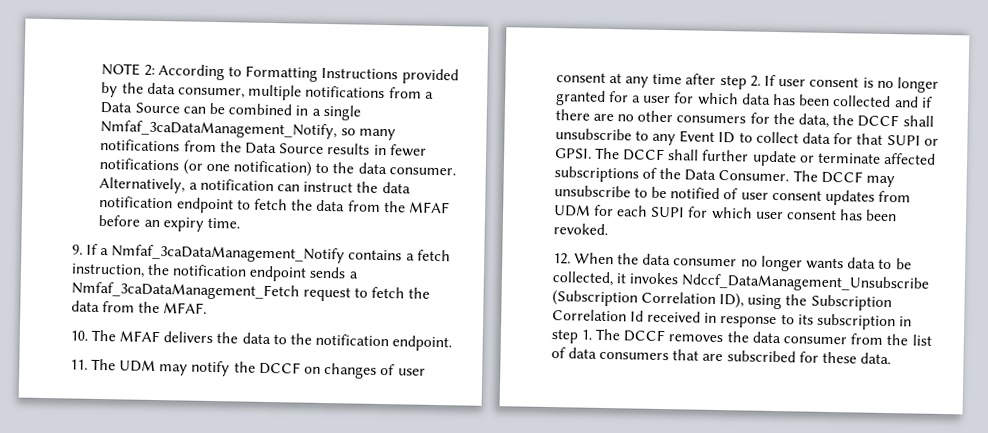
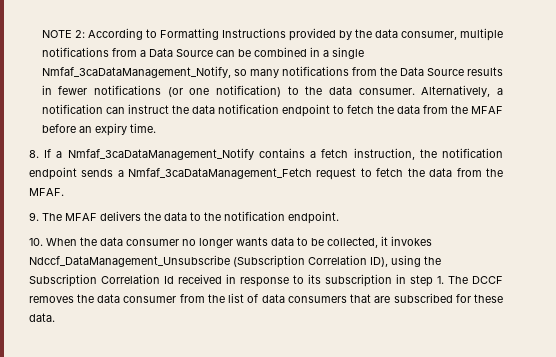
- 9. If a Nmfaf_3caDataManagement_Notify contains a fetch instruction, the notification endpoint sends a Nmfaf_3caDataManagement_Fetch request to fetch the data from the MFAF.
+ 8. If a Nmfaf_3caDataManagement_Notify contains a fetch instruction, the notification endpoint sends a Nmfaf_3caDataManagement_Fetch request to fetch the data from the MFAF.
- 10. The MFAF delivers the data to the notification endpoint.
+ 9. The MFAF delivers the data to the notification endpoint.
- 11. The UDM may notify the DCCF on changes of user consent at any time after step 2. If user consent is no longer granted for a user for which data has been collected and if there are no other consumers for the data, the DCCF shall unsubscribe to any Event ID to collect data for that SUPI or GPSI. The DCCF shall further update or terminate affected subscriptions of the Data Consumer. The DCCF may unsubscribe to be notified of user consent updates from UDM for each SUPI for which user consent has been revoked.
- 12. When the data consumer no longer wants data to be collected, it invokes Ndccf_DataManagement_Unsubscribe (Subscription Correlation ID), using the Subscription Correlation Id received in response to its subscription in step 1. The DCCF removes the data consumer from the list of data consumers that are subscribed for these data.
+ 10. When the data consumer no longer wants data to be collected, it invokes Ndccf_DataManagement_Unsubscribe (Subscription Correlation ID), using the Subscription Correlation Id received in response to its subscription in step 1. The DCCF removes the data consumer from the list of data consumers that are subscribed for these data.

